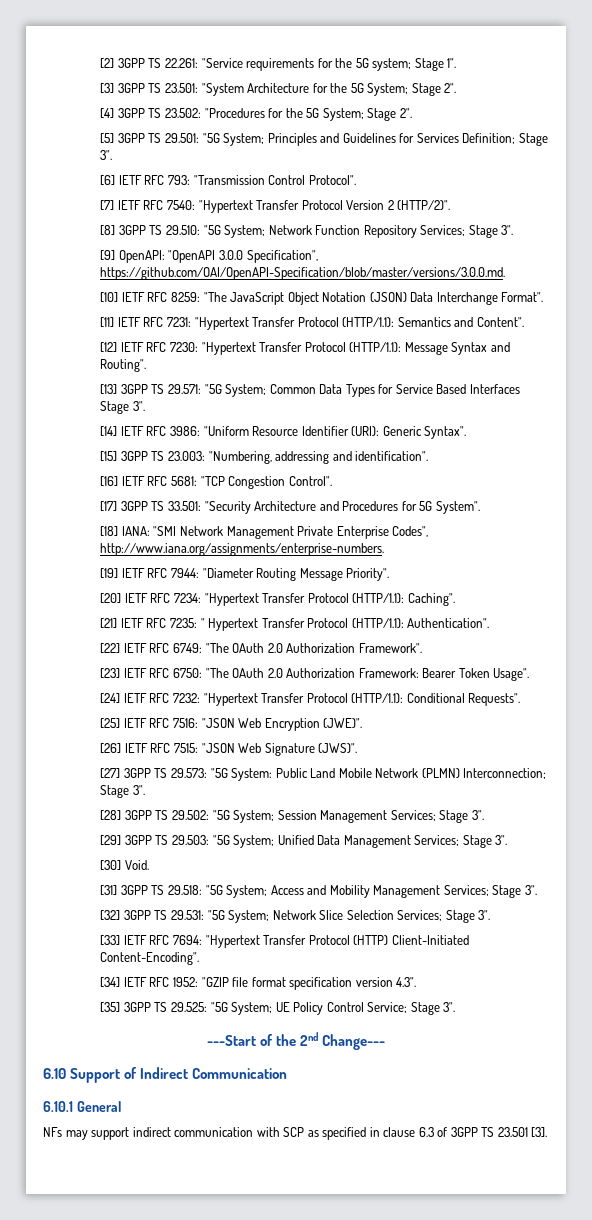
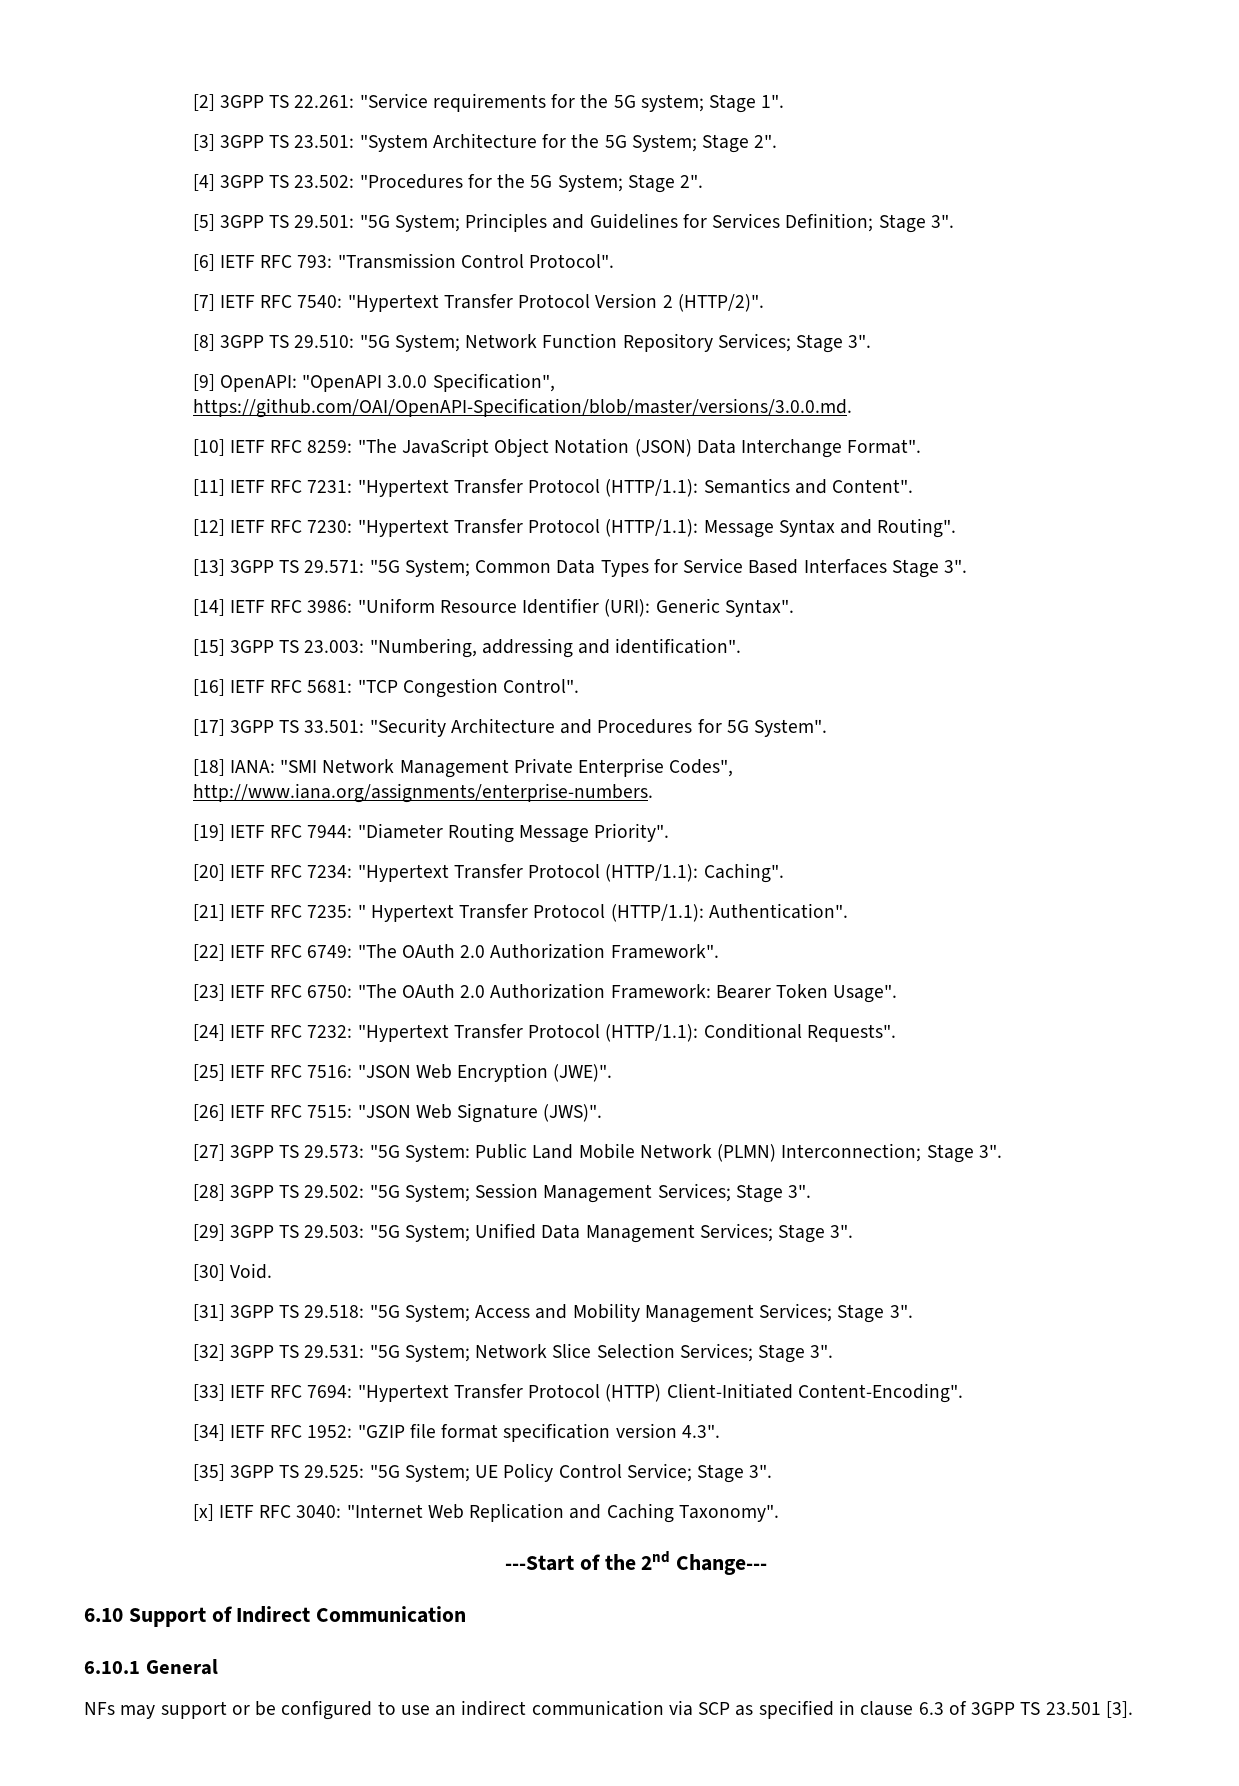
+ [x] IETF RFC 3040: "Internet Web Replication and Caching Taxonomy".
- NFs may support indirect communication with SCP as specified in clause 6.3 of 3GPP TS 23.501 [3].
+ NFs may support or be configured to use an indirect communication via SCP as specified in clause 6.3 of 3GPP TS 23.501 [3].

